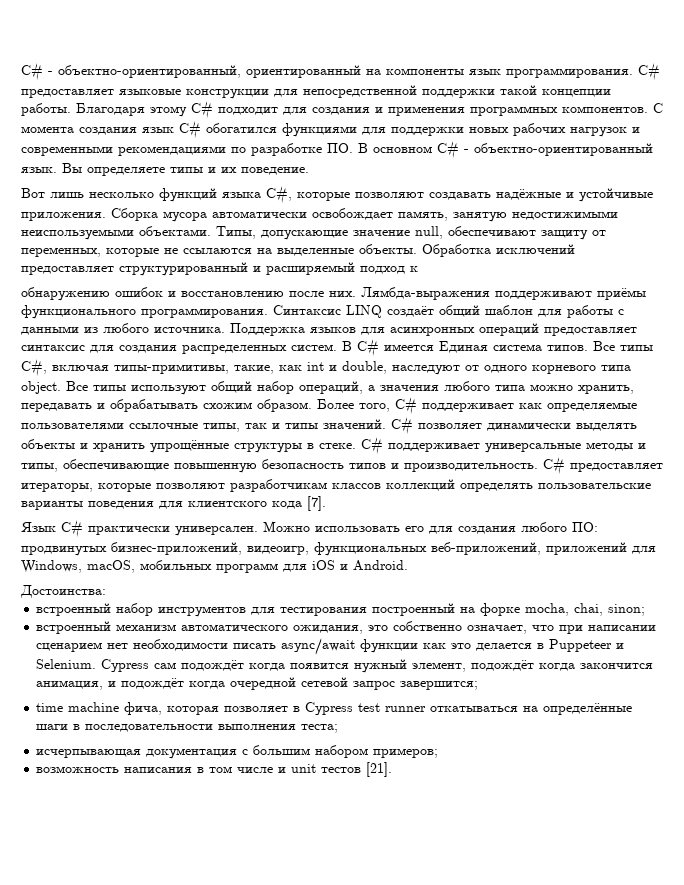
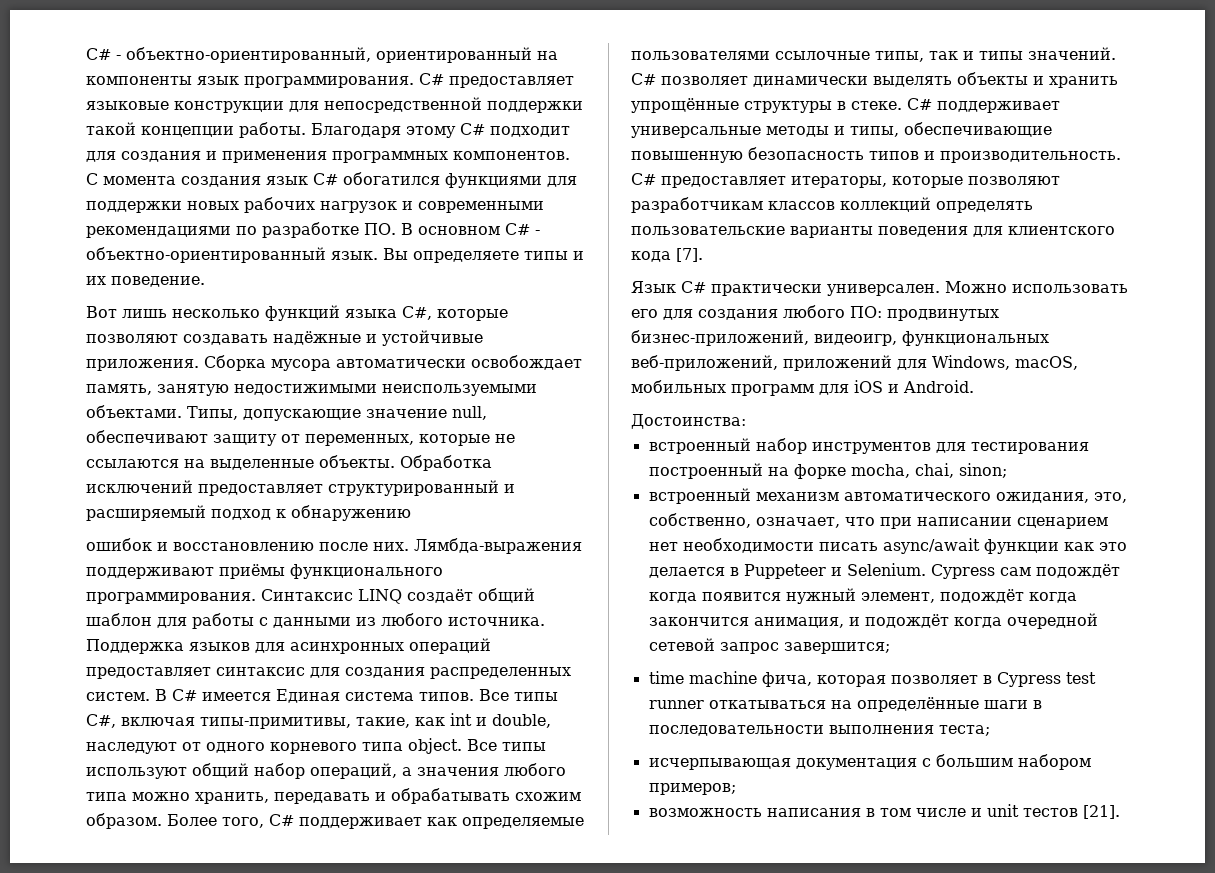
- Обработка исключений предоставляет структурированный и расширяемый подход к
- обнаружению ошибок и восстановлению после них.
+ Обработка исключений предоставляет структурированный и расширяемый подход к обнаружению
+ ошибок и восстановлению после них.
- встроенный механизм автоматического ожидания, это собственно означает, что при написании сценарием нет необходимости писать async/await функции как это делается в Puppeteer и Selenium.
+ встроенный механизм автоматического ожидания, это, собственно, означает, что при написании сценарием нет необходимости писать async/await функции как это делается в Puppeteer и Selenium.

